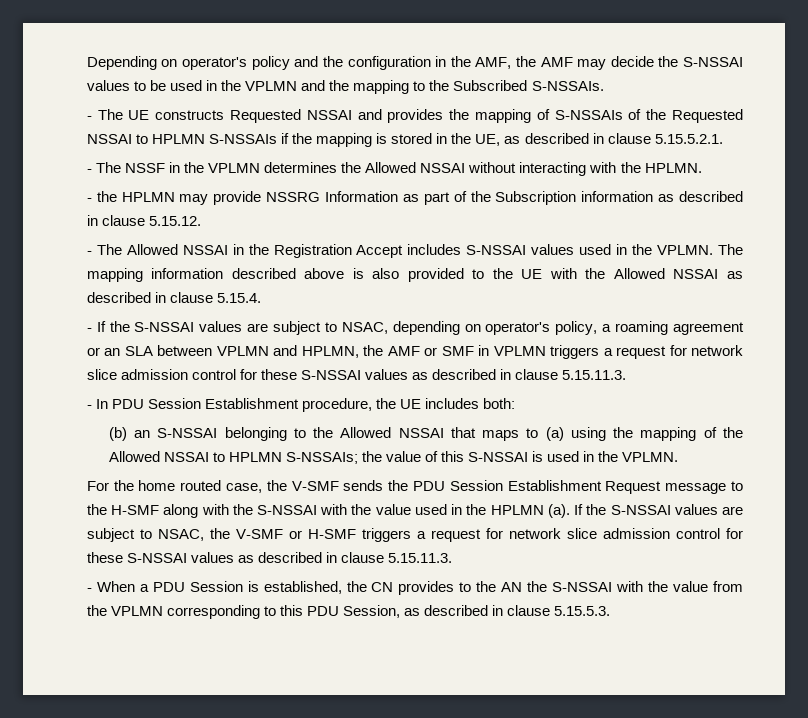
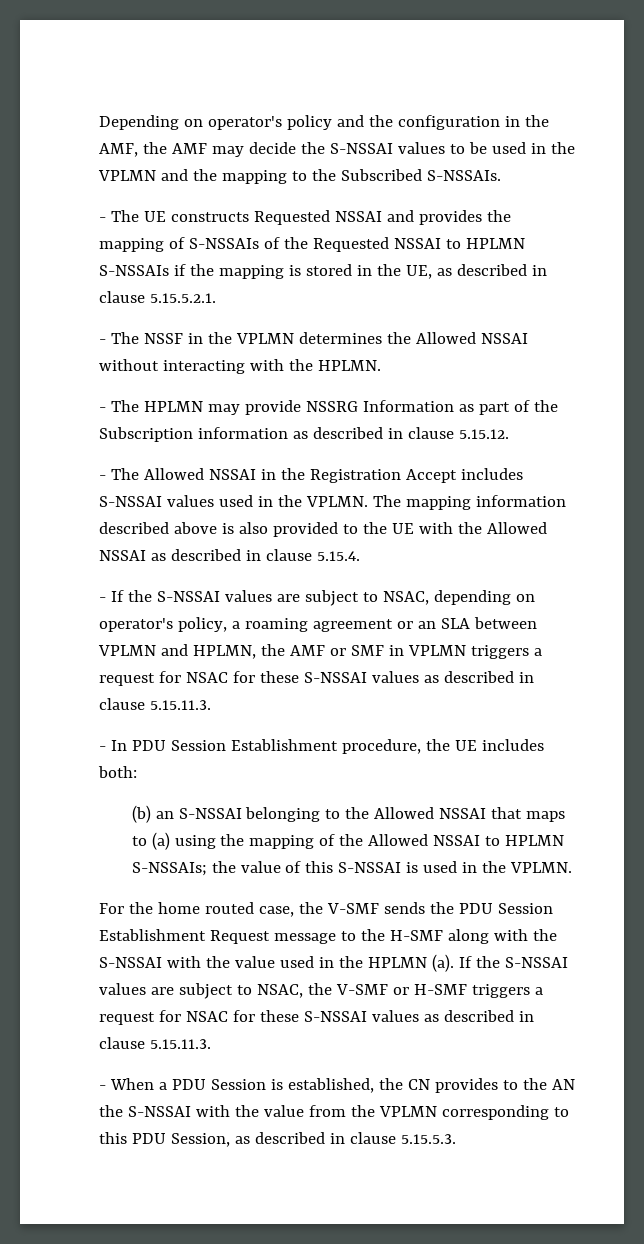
- - the HPLMN may provide NSSRG Information as part of the Subscription information as described in clause 5.15.12.
+ - The HPLMN may provide NSSRG Information as part of the Subscription information as described in clause 5.15.12.
- - If the S-NSSAI values are subject to NSAC, depending on operator's policy, a roaming agreement or an SLA between VPLMN and HPLMN, the AMF or SMF in VPLMN triggers a request for network slice admission control for these S-NSSAI values as described in clause 5.15.11.3.
+ - If the S-NSSAI values are subject to NSAC, depending on operator's policy, a roaming agreement or an SLA between VPLMN and HPLMN, the AMF or SMF in VPLMN triggers a request for NSAC for these S-NSSAI values as described in clause 5.15.11.3.
- If the S-NSSAI values are subject to NSAC, the V-SMF or H-SMF triggers a request for network slice admission control for these S-NSSAI values as described in clause 5.15.11.3.
+ If the S-NSSAI values are subject to NSAC, the V-SMF or H-SMF triggers a request for NSAC for these S-NSSAI values as described in clause 5.15.11.3.

